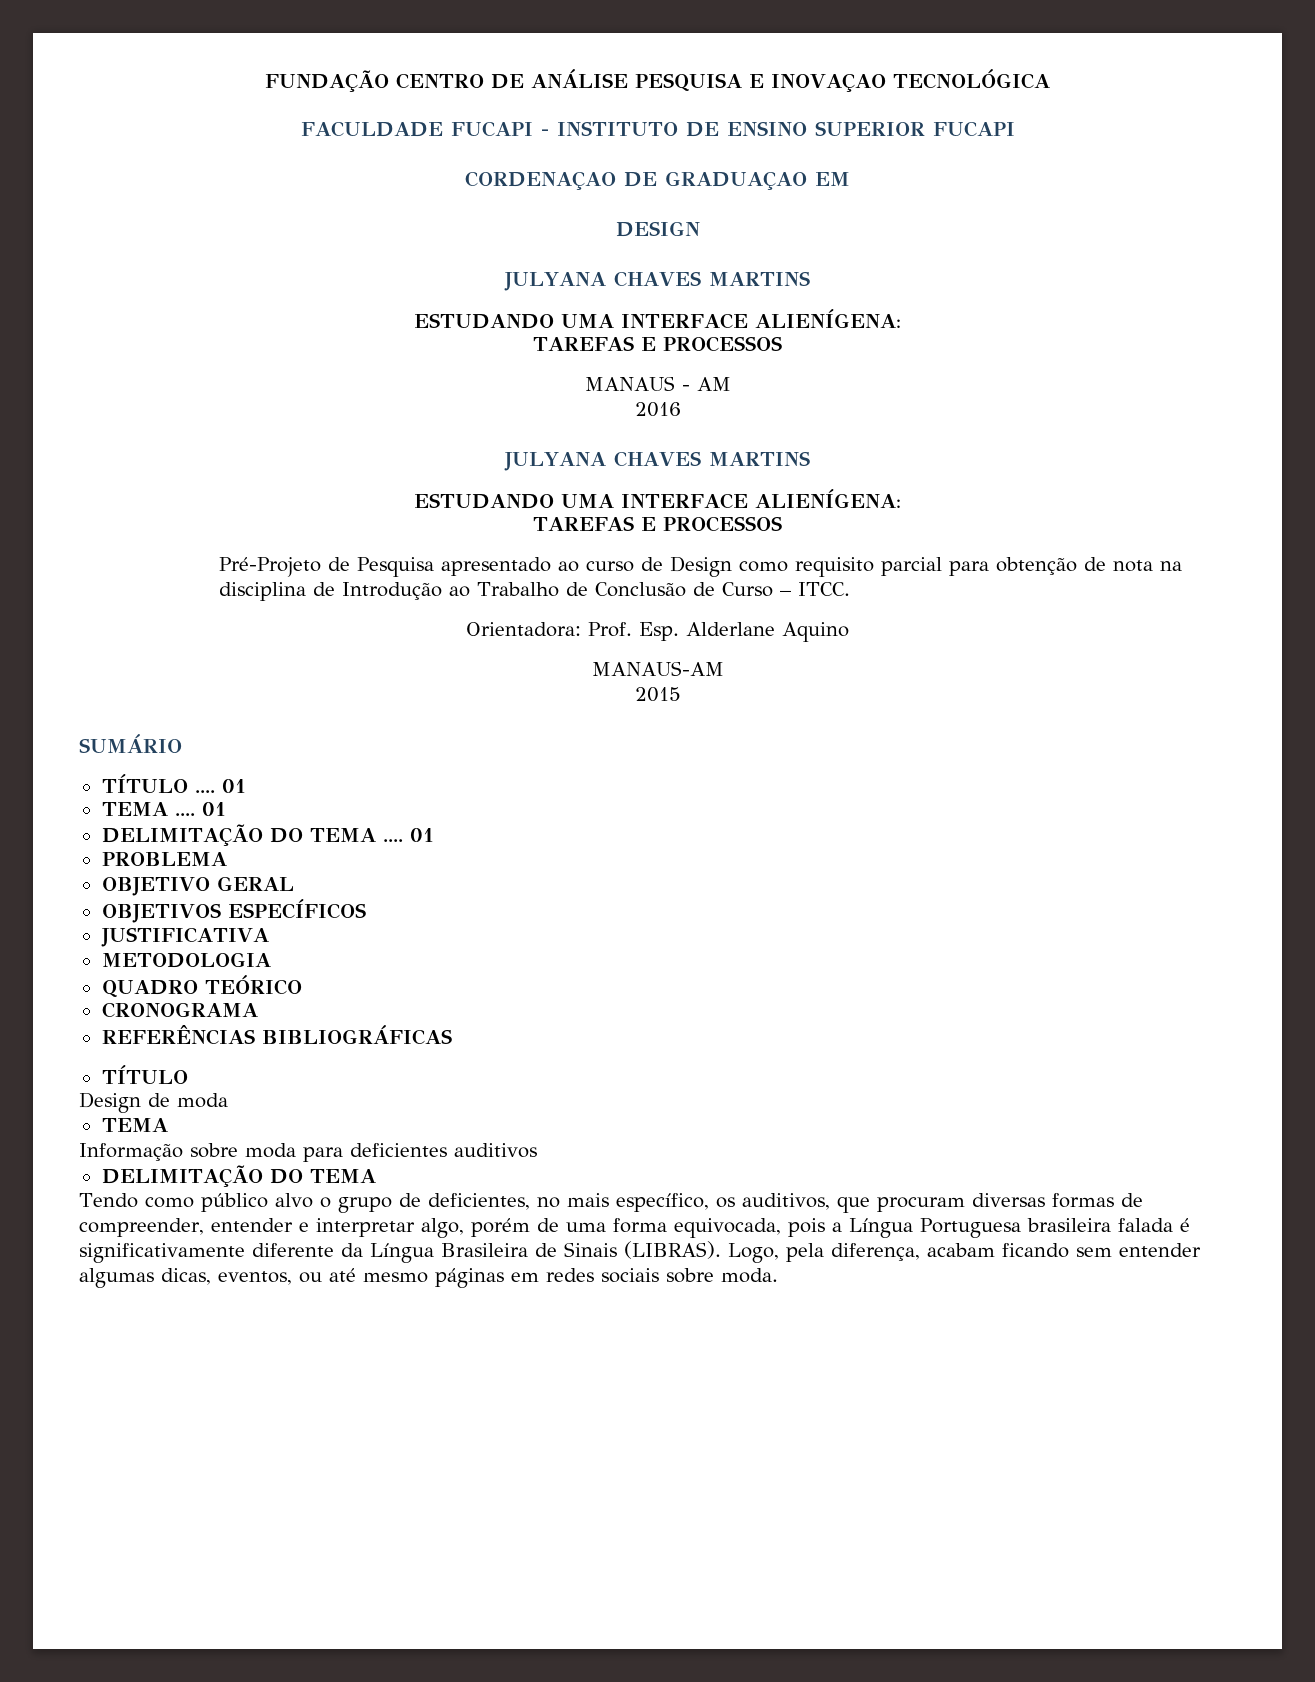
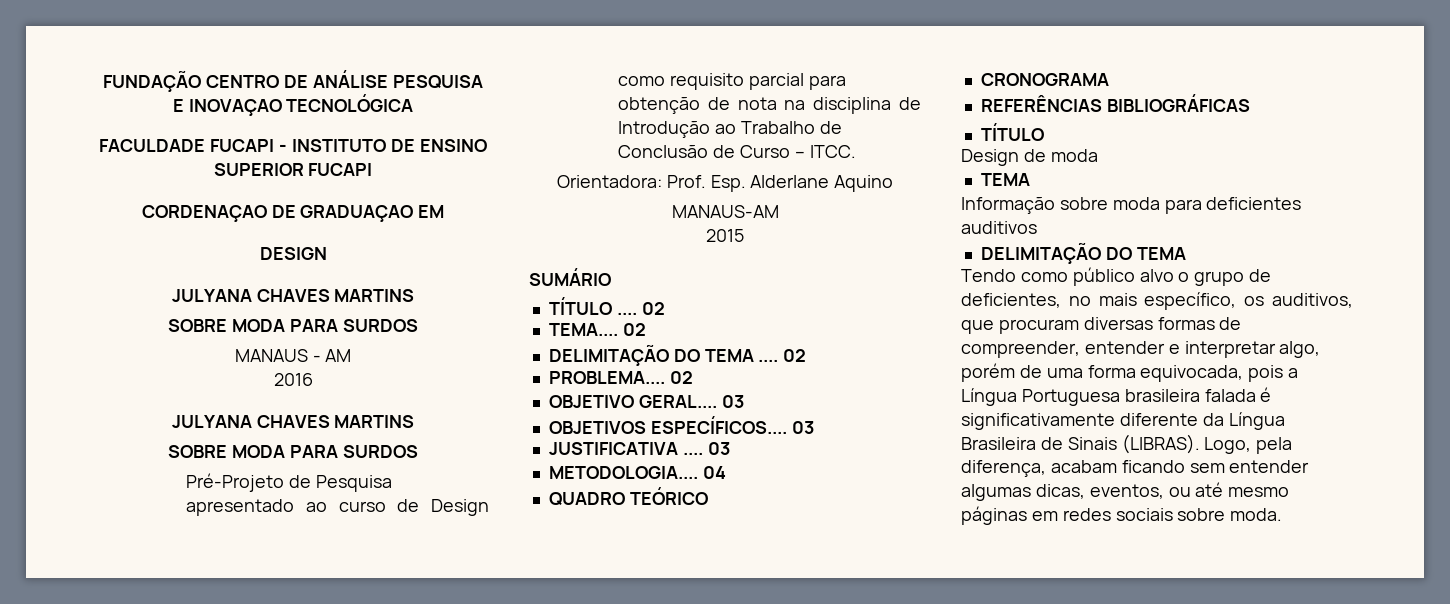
  DESIGN
  JULYANA CHAVES MARTINS
- ESTUDANDO UMA INTERFACE ALIENÍGENA:
- TAREFAS E PROCESSOS
+ SOBRE MODA PARA SURDOS
  2016
  JULYANA CHAVES MARTINS
- ESTUDANDO UMA INTERFACE ALIENÍGENA:
- TAREFAS E PROCESSOS
+ SOBRE MODA PARA SURDOS
- TÍTULO .... 01
- TEMA .... 01
+ TÍTULO .... 02
+ TEMA.... 02
- DELIMITAÇÃO DO TEMA .... 01
- PROBLEMA
+ DELIMITAÇÃO DO TEMA .... 02
+ PROBLEMA.... 02
- OBJETIVO GERAL
+ OBJETIVO GERAL.... 03
- OBJETIVOS ESPECÍFICOS
+ OBJETIVOS ESPECÍFICOS.... 03
- JUSTIFICATIVA
- METODOLOGIA
+ JUSTIFICATIVA .... 03
+ METODOLOGIA.... 04

